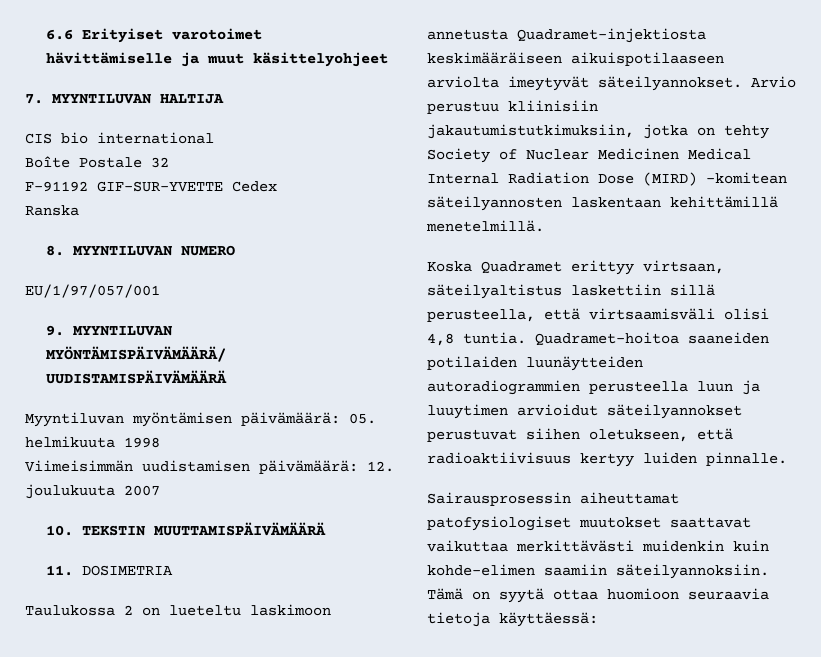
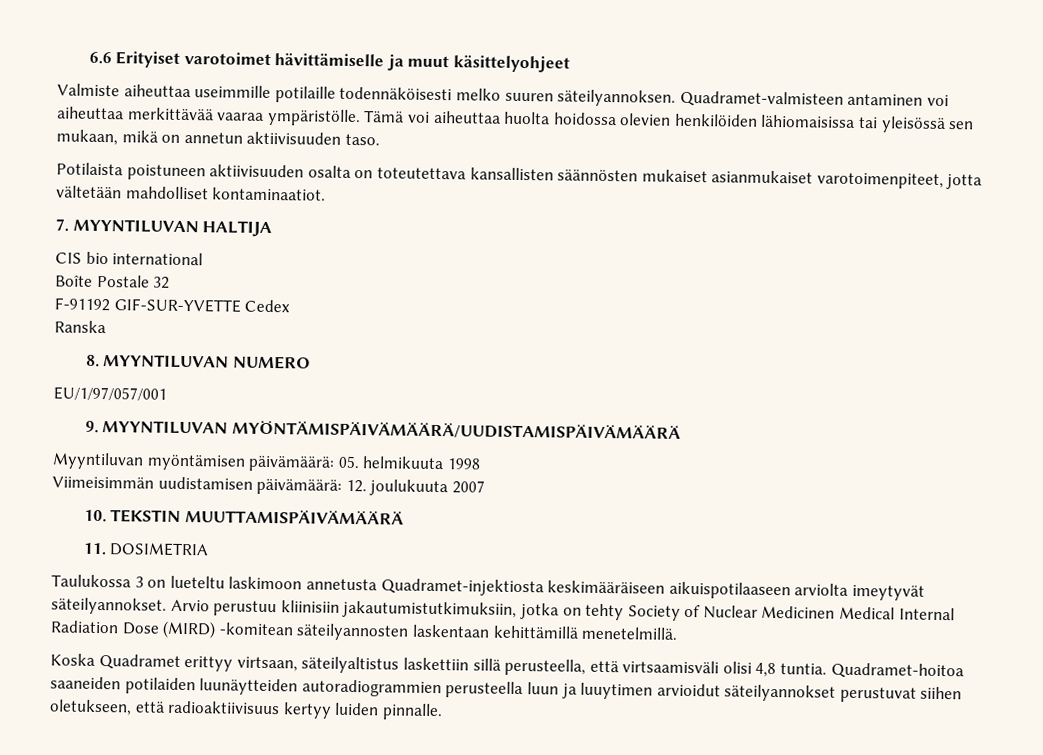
+ Valmiste aiheuttaa useimmille potilaille todennäköisesti melko suuren säteilyannoksen. Quadramet-valmisteen antaminen voi aiheuttaa merkittävää vaaraa ympäristölle. Tämä voi aiheuttaa huolta hoidossa olevien henkilöiden lähiomaisissa tai yleisössä sen mukaan, mikä on annetun aktiivisuuden taso.
+ Potilaista poistuneen aktiivisuuden osalta on toteutettava kansallisten säännösten mukaiset asianmukaiset varotoimenpiteet, jotta vältetään mahdolliset kontaminaatiot.
- Taulukossa 2 on lueteltu laskimoon annetusta Quadramet-injektiosta keskimääräiseen aikuispotilaaseen arviolta imeytyvät säteilyannokset.
+ Taulukossa 3 on lueteltu laskimoon annetusta Quadramet-injektiosta keskimääräiseen aikuispotilaaseen arviolta imeytyvät säteilyannokset.
- Sairausprosessin aiheuttamat patofysiologiset muutokset saattavat vaikuttaa merkittävästi muidenkin kuin kohde-elimen saamiin säteilyannoksiin. Tämä on syytä ottaa huomioon seuraavia tietoja käyttäessä:

